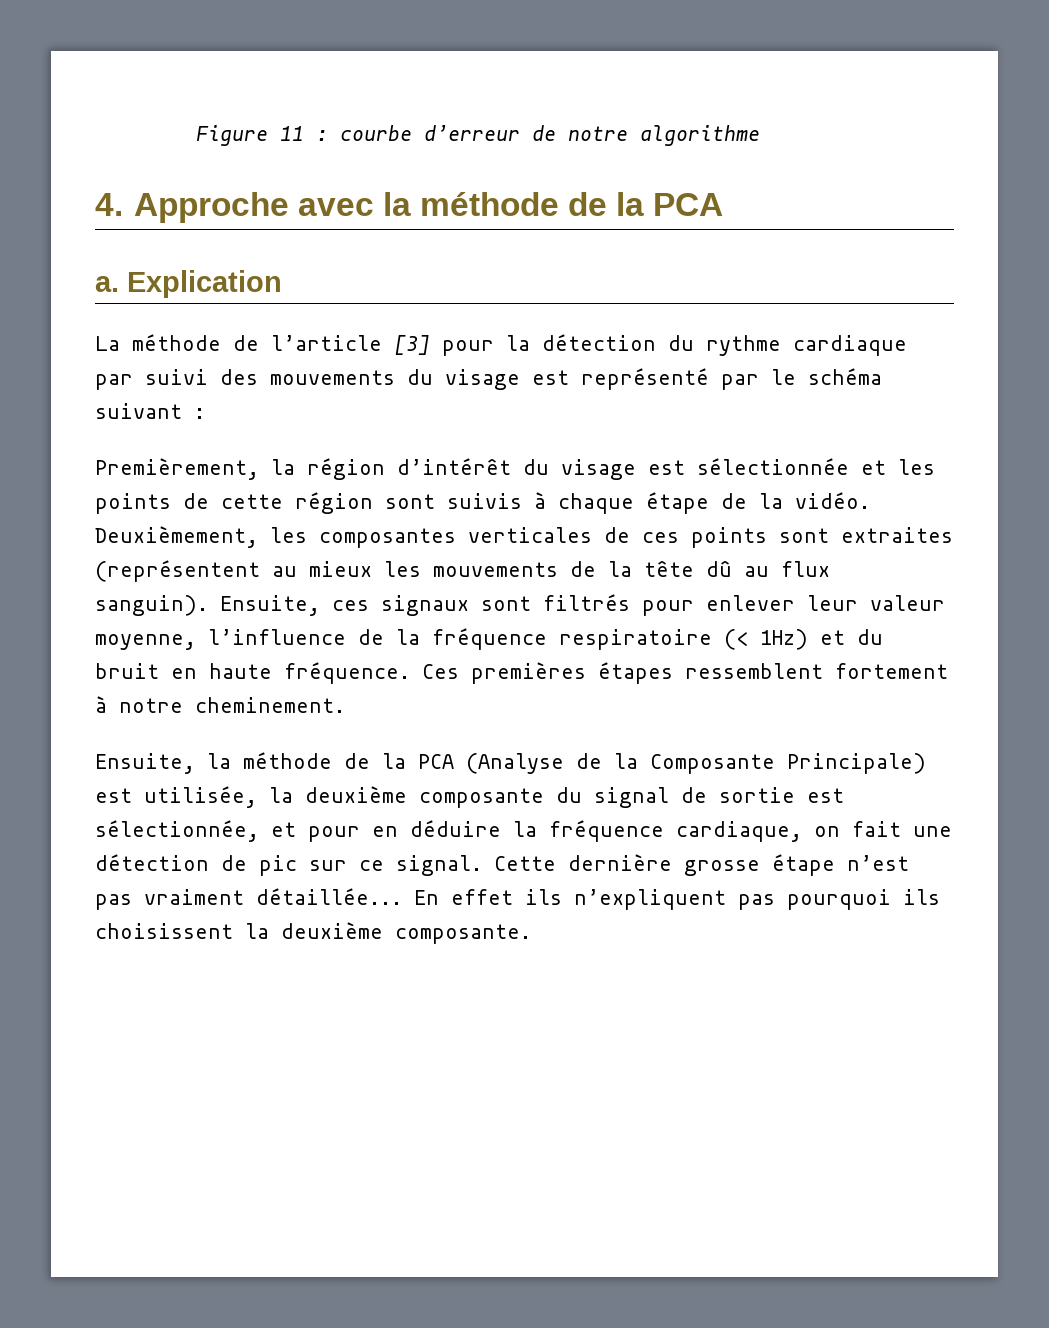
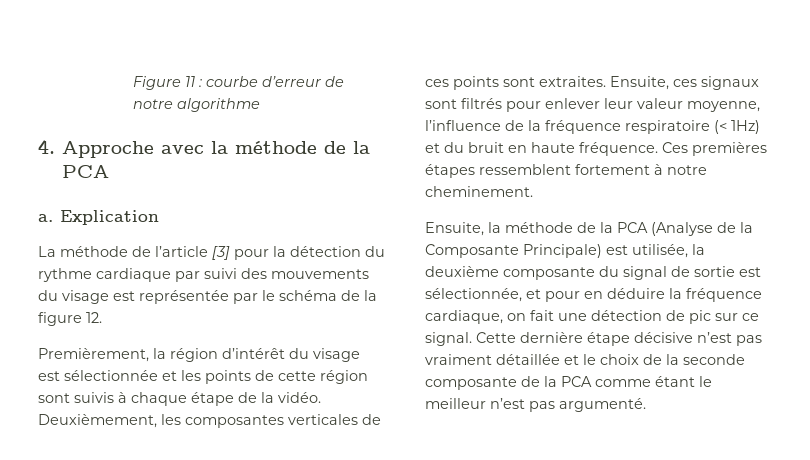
- La méthode de l’article [3] pour la détection du rythme cardiaque par suivi des mouvements du visage est représenté par le schéma suivant :
+ La méthode de l’article [3] pour la détection du rythme cardiaque par suivi des mouvements du visage est représentée par le schéma de la figure 12.
- Deuxièmement, les composantes verticales de ces points sont extraites (représentent au mieux les mouvements de la tête dû au flux sanguin).
+ Deuxièmement, les composantes verticales de ces points sont extraites.
- Cette dernière grosse étape n’est pas vraiment détaillée... En effet ils n’expliquent pas pourquoi ils choisissent la deuxième composante.
+ Cette dernière étape décisive n’est pas vraiment détaillée et le choix de la seconde composante de la PCA comme étant le meilleur n’est pas argumenté.

